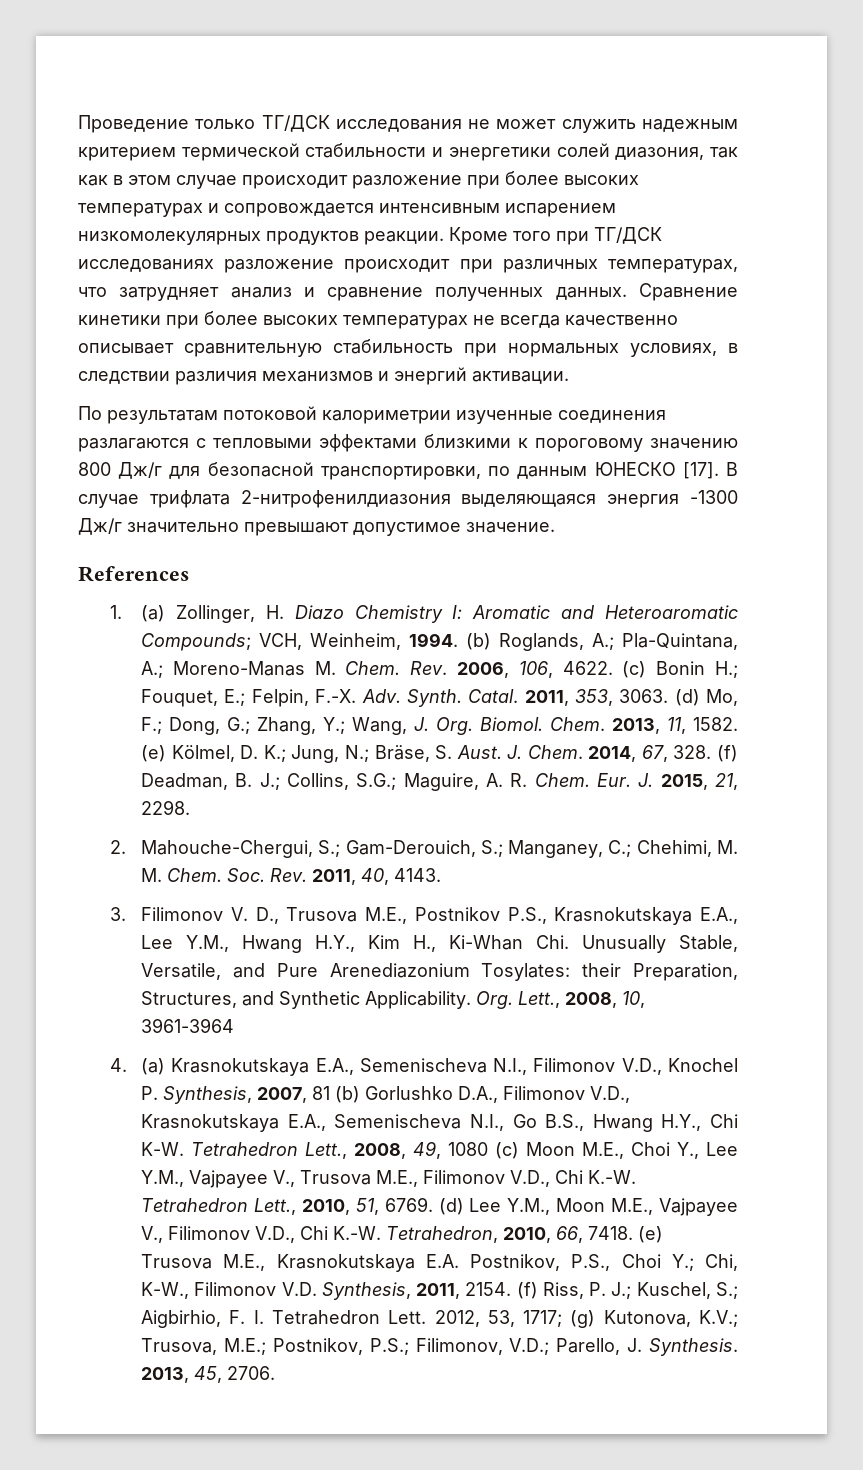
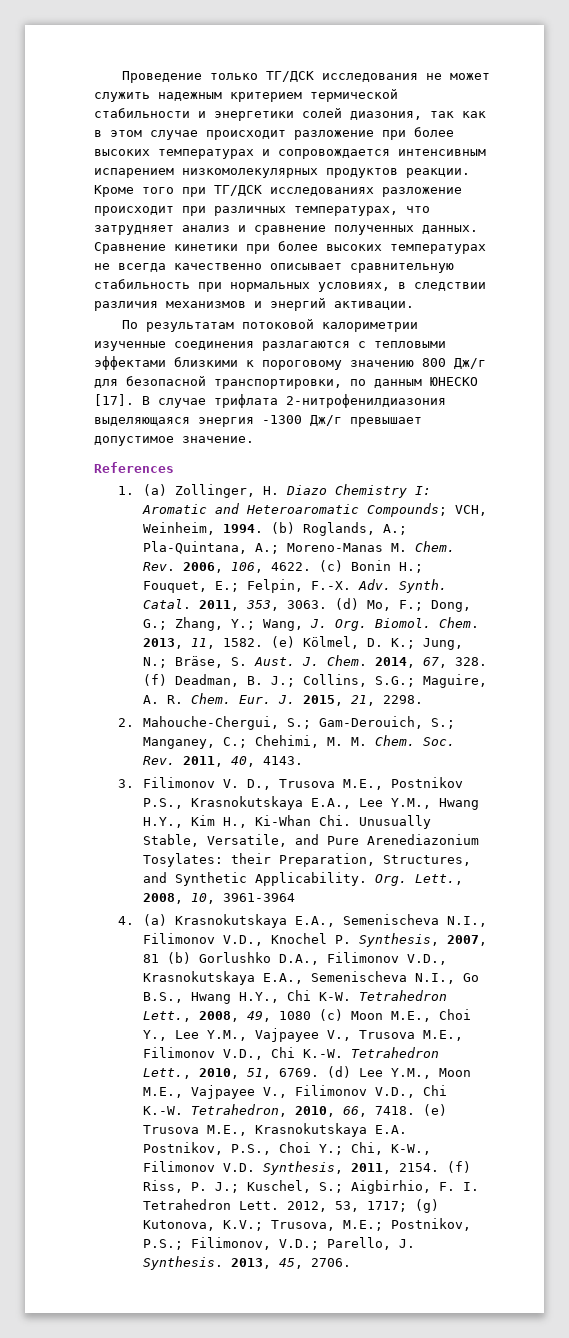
- В случае трифлата 2-нитрофенилдиазония выделяющаяся энергия -1300 Дж/г значительно превышают допустимое значение.
+ В случае трифлата 2-нитрофенилдиазония выделяющаяся энергия -1300 Дж/г превышает допустимое значение.

